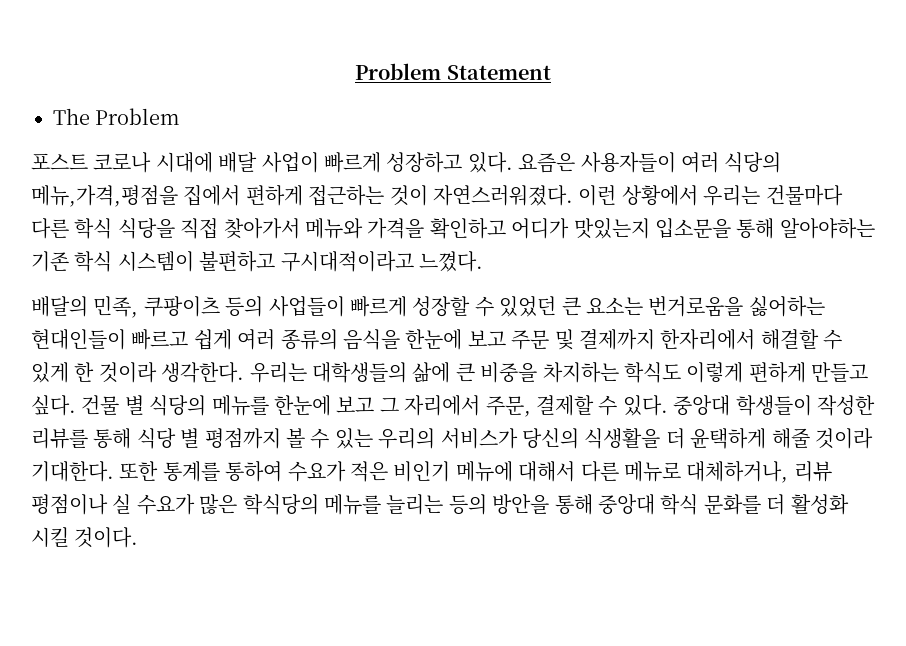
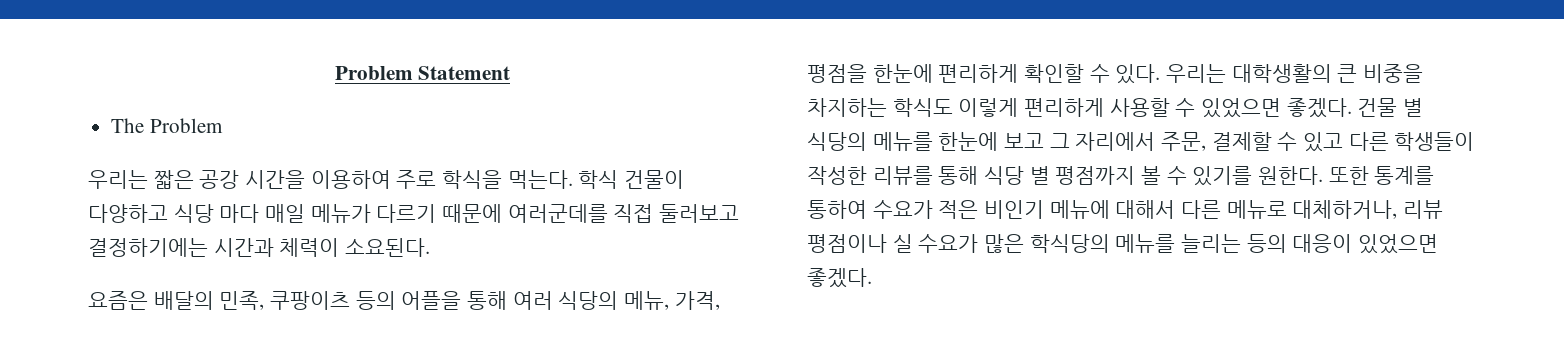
- 포스트 코로나 시대에 배달 사업이 빠르게 성장하고 있다. 요즘은 사용자들이 여러 식당의 메뉴,가격,평점을 집에서 편하게 접근하는 것이 자연스러워졌다. 이런 상황에서 우리는 건물마다 다른 학식 식당을 직접 찾아가서 메뉴와 가격을 확인하고 어디가 맛있는지 입소문을 통해 알아야하는 기존 학식 시스템이 불편하고 구시대적이라고 느꼈다.
- 배달의 민족, 쿠팡이츠 등의 사업들이 빠르게 성장할 수 있었던 큰 요소는 번거로움을 싫어하는 현대인들이 빠르고 쉽게 여러 종류의 음식을 한눈에 보고 주문 및 결제까지 한자리에서 해결할 수 있게 한 것이라 생각한다. 우리는 대학생들의 삶에 큰 비중을 차지하는 학식도 이렇게 편하게 만들고 싶다.
+ 우리는 짧은 공강 시간을 이용하여 주로 학식을 먹는다. 학식 건물이 다양하고 식당 마다 매일 메뉴가 다르기 때문에 여러군데를 직접 둘러보고 결정하기에는 시간과 체력이 소요된다.
+ 요즘은 배달의 민족, 쿠팡이츠 등의 어플을 통해 여러 식당의 메뉴, 가격, 평점을 한눈에 편리하게 확인할 수 있다. 우리는 대학생활의 큰 비중을 차지하는 학식도 이렇게 편리하게 사용할 수 있었으면 좋겠다.
- 건물 별 식당의 메뉴를 한눈에 보고 그 자리에서 주문, 결제할 수 있다. 중앙대 학생들이 작성한 리뷰를 통해 식당 별 평점까지 볼 수 있는 우리의 서비스가 당신의 식생활을 더 윤택하게 해줄 것이라 기대한다.
+ 건물 별 식당의 메뉴를 한눈에 보고 그 자리에서 주문, 결제할 수 있고 다른 학생들이 작성한 리뷰를 통해 식당 별 평점까지 볼 수 있기를 원한다.
- 또한 통계를 통하여 수요가 적은 비인기 메뉴에 대해서 다른 메뉴로 대체하거나, 리뷰 평점이나 실 수요가 많은 학식당의 메뉴를 늘리는 등의 방안을 통해 중앙대 학식 문화를 더 활성화 시킬 것이다.
+ 또한 통계를 통하여 수요가 적은 비인기 메뉴에 대해서 다른 메뉴로 대체하거나, 리뷰 평점이나 실 수요가 많은 학식당의 메뉴를 늘리는 등의 대응이 있었으면 좋겠다.

